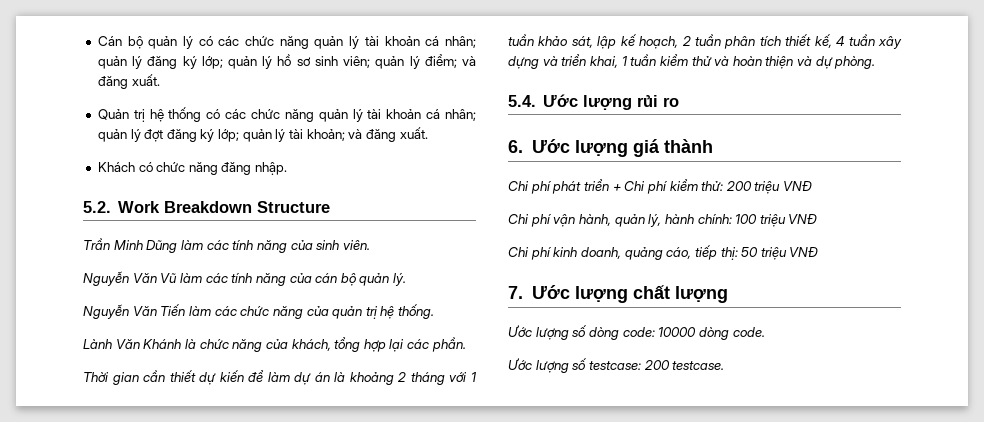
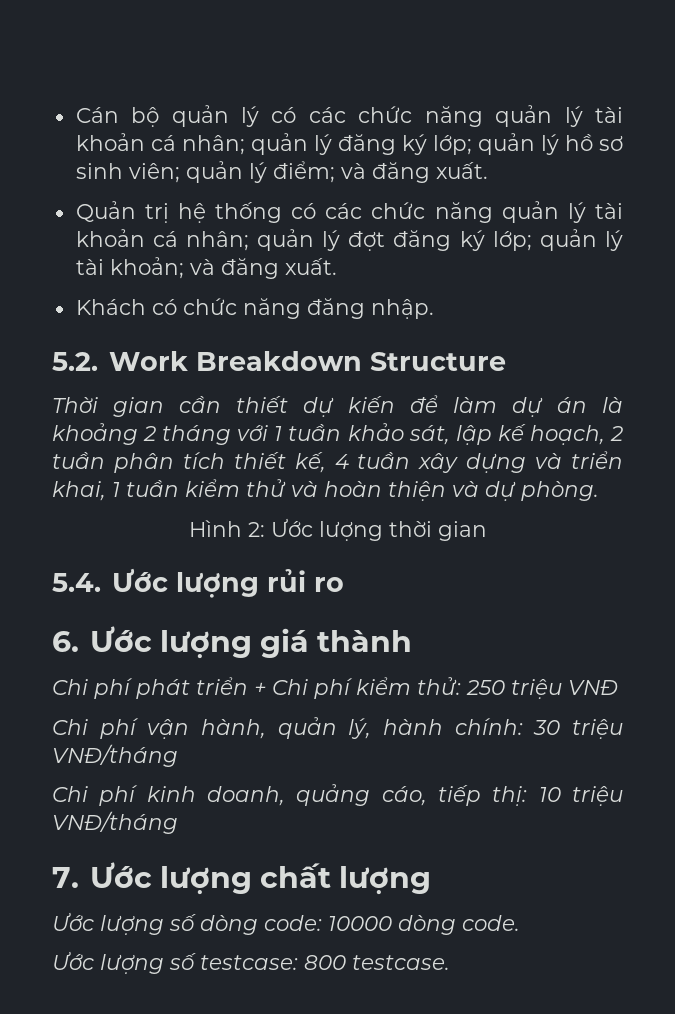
- Trần Minh Dũng làm các tính năng của sinh viên.
- Nguyễn Văn Vũ làm các tính năng của cán bộ quản lý.
- Nguyễn Văn Tiến làm các chức năng của quản trị hệ thống.
- Lành Văn Khánh là chức năng của khách, tổng hợp lại các phần.
+ Hình 2: Ước lượng thời gian
- Chi phí phát triển + Chi phí kiểm thử: 200 triệu VNĐ
+ Chi phí phát triển + Chi phí kiểm thử: 250 triệu VNĐ
- Chi phí vận hành, quản lý, hành chính: 100 triệu VNĐ
+ Chi phí vận hành, quản lý, hành chính: 30 triệu VNĐ/tháng
- Chi phí kinh doanh, quảng cáo, tiếp thị: 50 triệu VNĐ
+ Chi phí kinh doanh, quảng cáo, tiếp thị: 10 triệu VNĐ/tháng
- Ước lượng số testcase: 200 testcase.
+ Ước lượng số testcase: 800 testcase.

